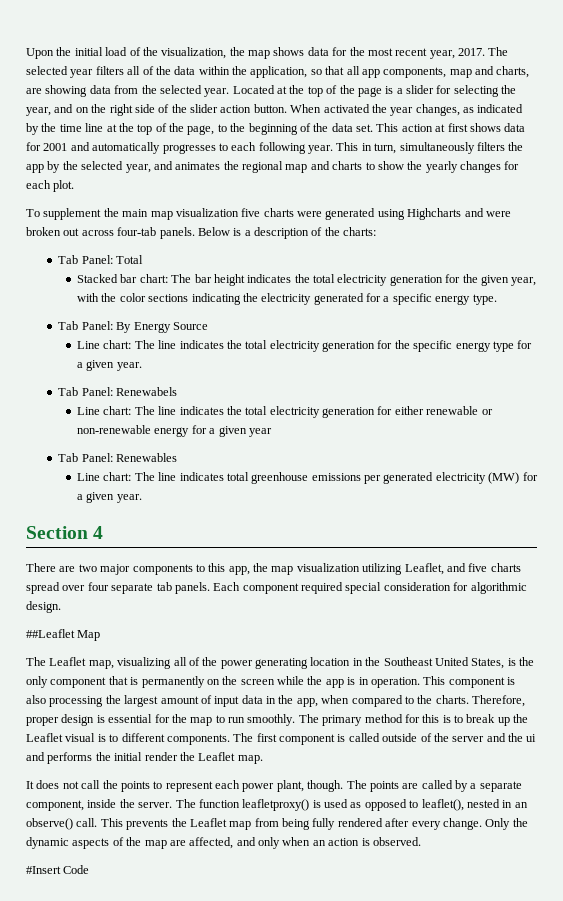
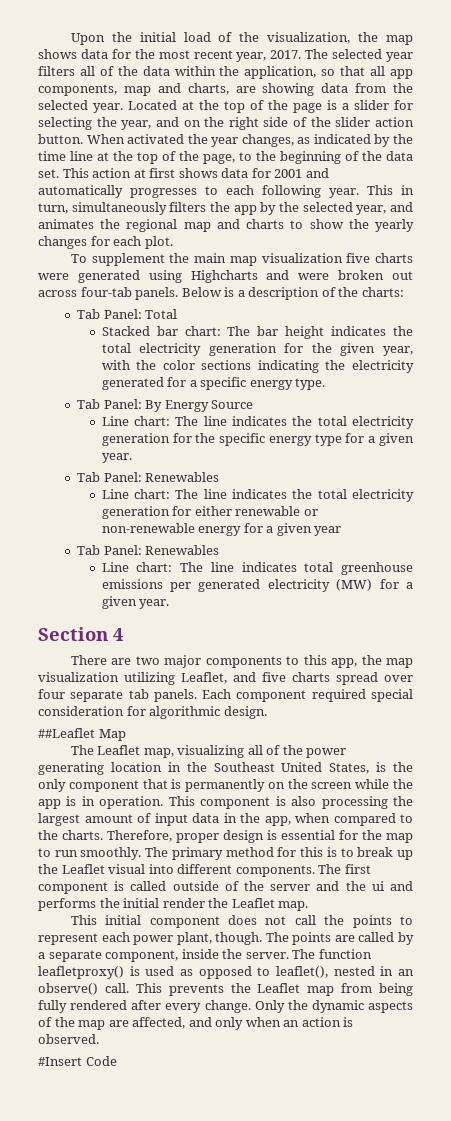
  Line chart: The line indicates the total electricity generation for the specific energy type for a given year.
- Tab Panel: Renewabels
+ Tab Panel: Renewables
- The primary method for this is to break up the Leaflet visual is to different components.
+ The primary method for this is to break up the Leaflet visual into different components.
- It does not call the points to represent each power plant, though.
+ This initial component does not call the points to represent each power plant, though.

